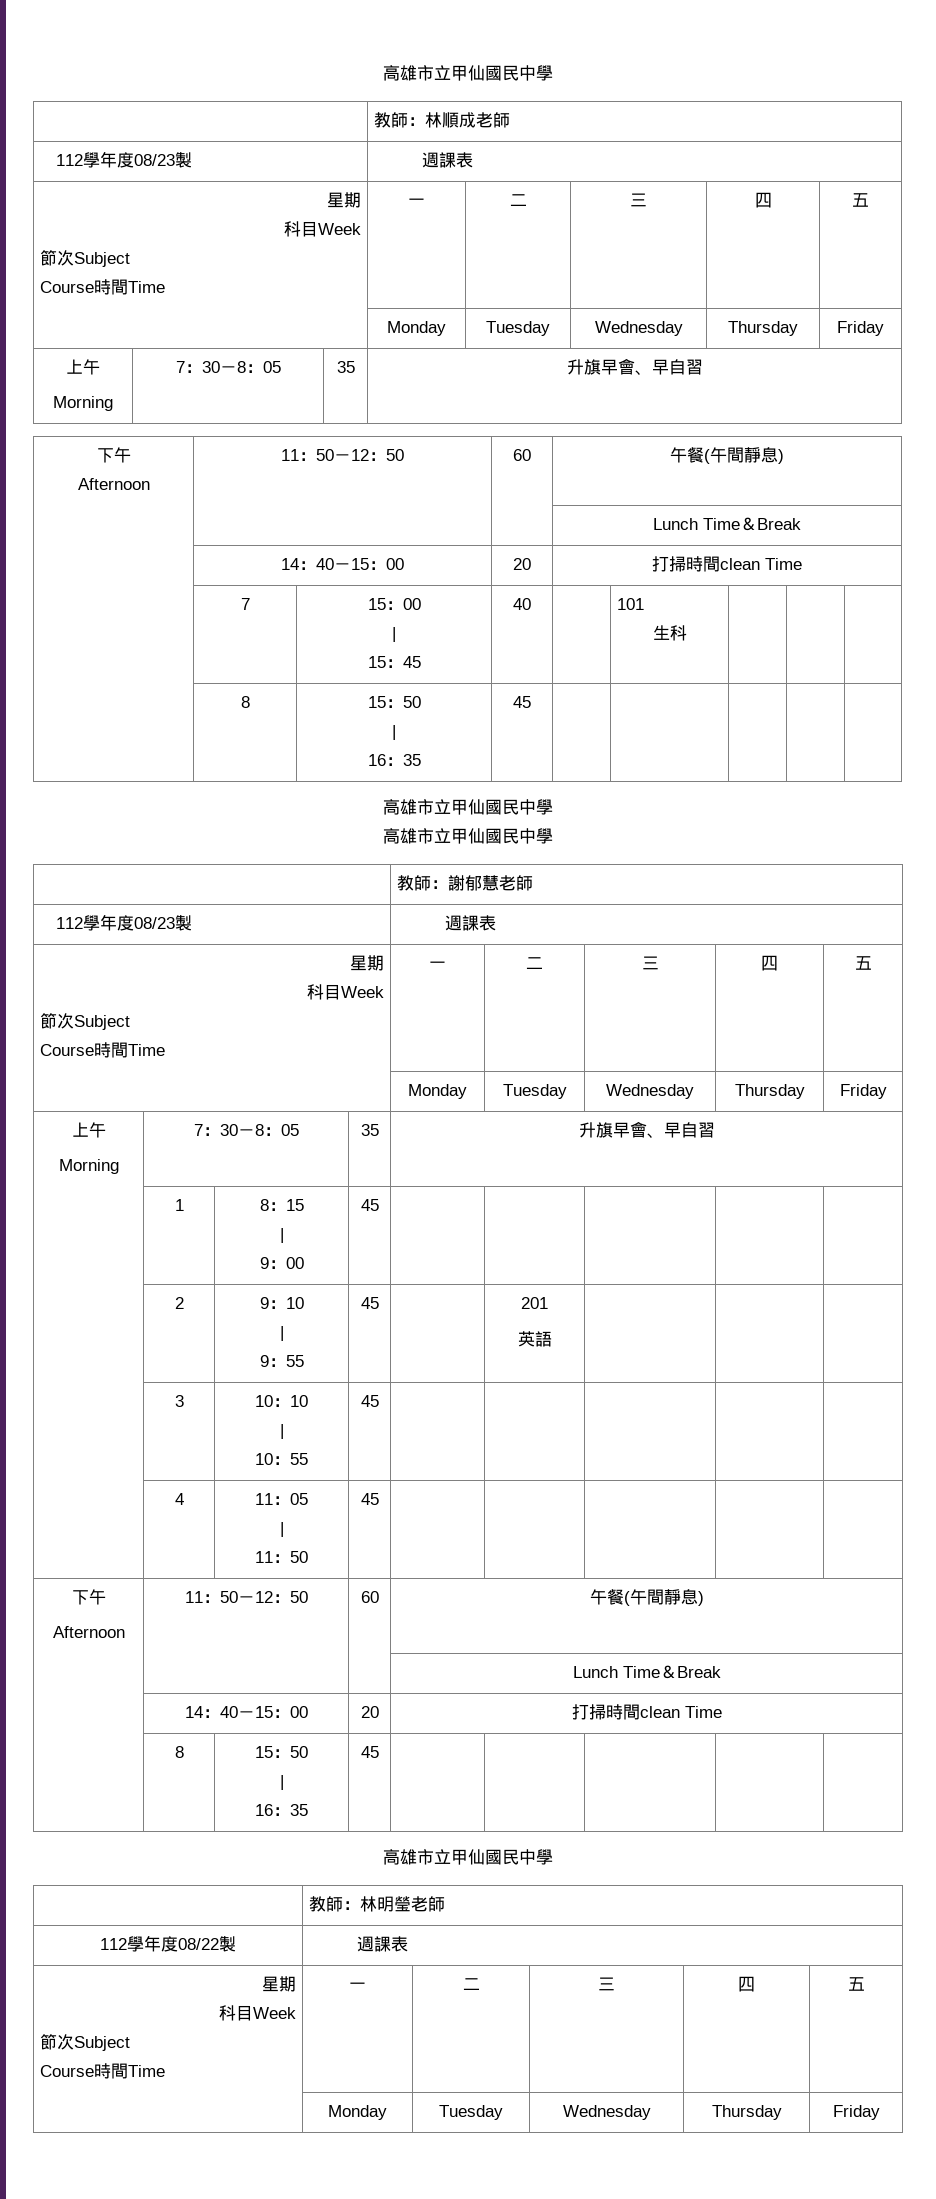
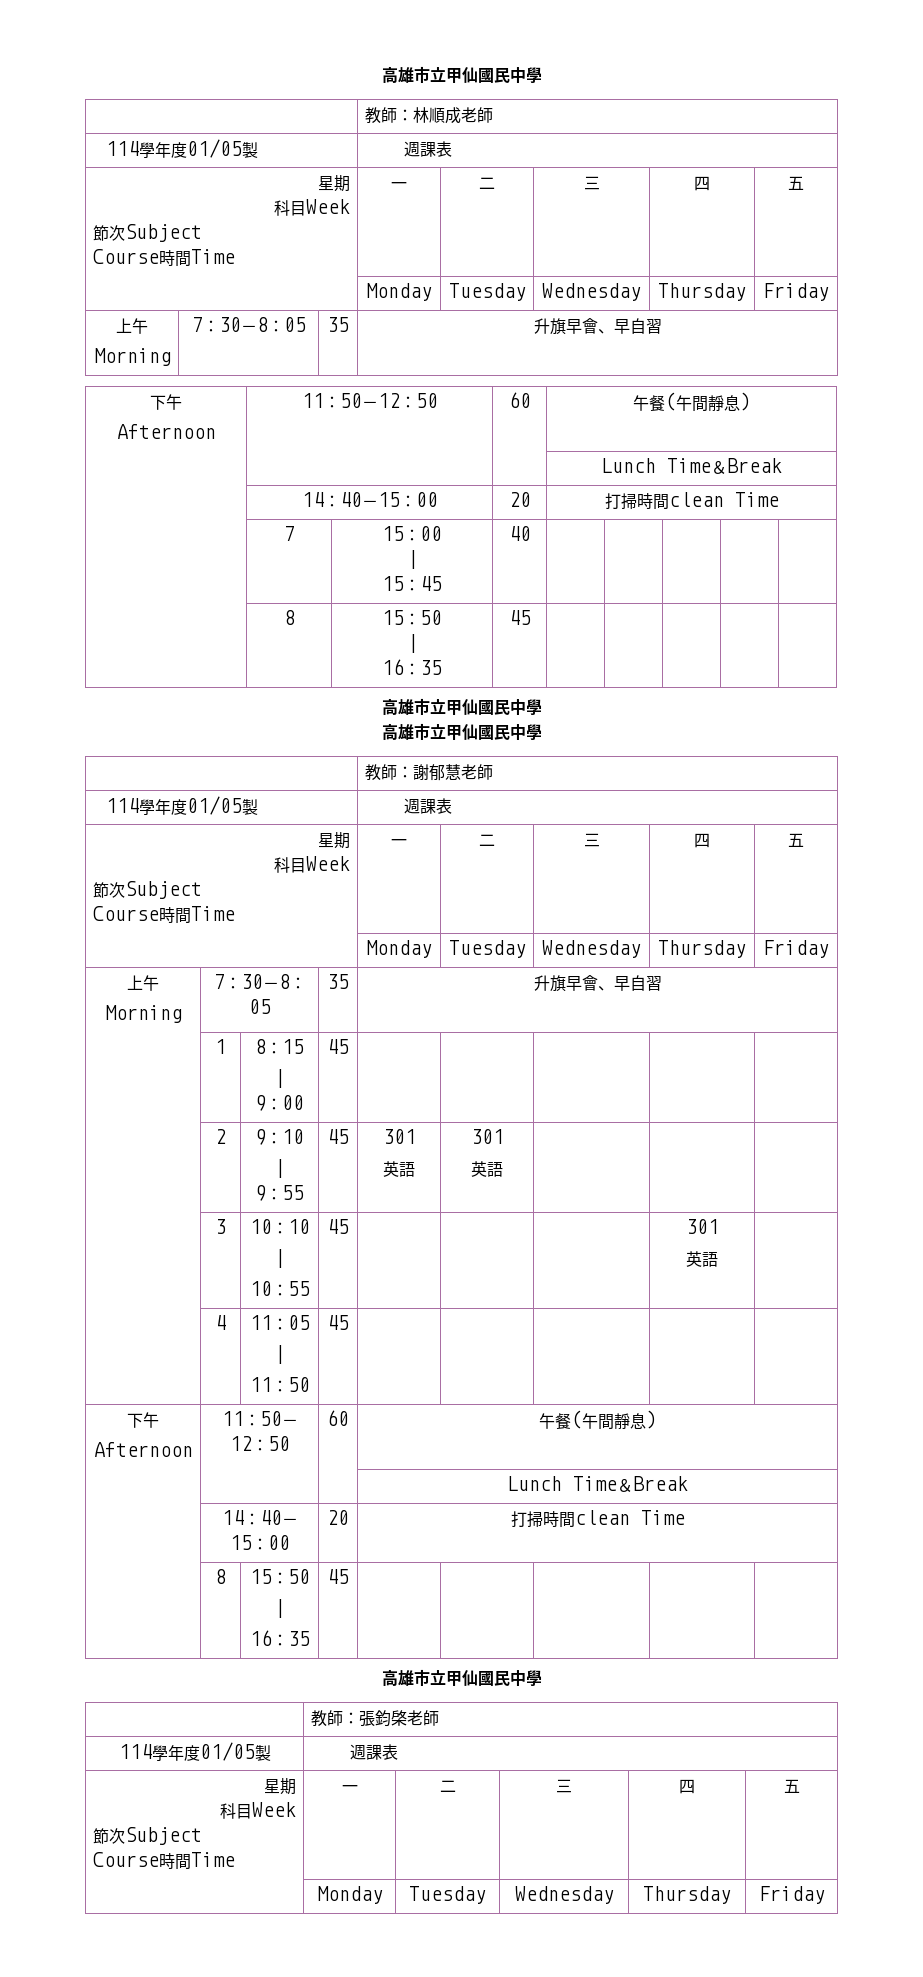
  | 教師：林順成老師
- 112學年度08/23製 | 週課表
+ 114學年度01/05製 | 週課表
  | 7 | 15：00
  |
- 15：45 | 40 | | 101
- 生科 | | |
+ 15：45 | 40 | | | | |
  | 教師：謝郁慧老師
- 112學年度08/23製 | 週課表
+ 114學年度01/05製 | 週課表
  | 2 | 9：10
  |
- 9：55 | 45 | | 201
+ 9：55 | 45 | 301
+ 英語 | 301
  | 3 | 10：10
  |
- 10：55 | 45 | | | | |
+ 10：55 | 45 | | | | 301
+ 英語 |
- | 教師：林明瑩老師
- 112學年度08/22製 | 週課表
+ | 教師：張鈞棨老師
+ 114學年度01/05製 | 週課表

